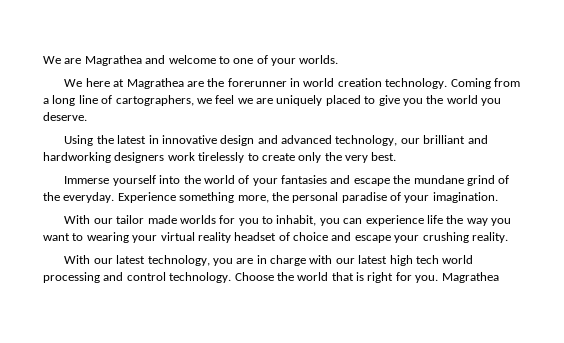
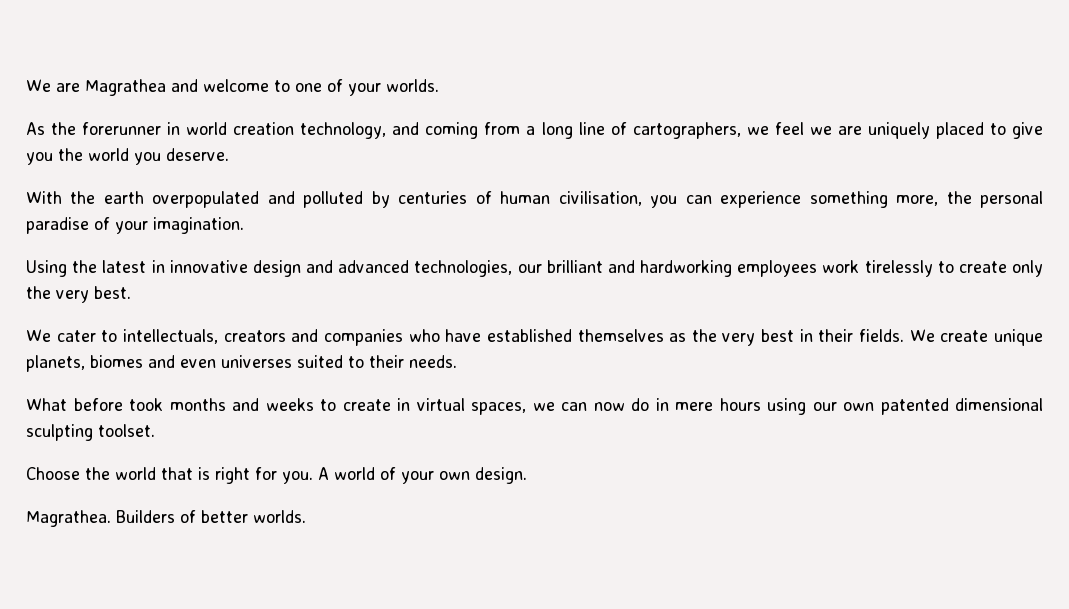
- We here at Magrathea are the forerunner in world creation technology. Coming from a long line of cartographers, we feel we are uniquely placed to give you the world you deserve.
+ As the forerunner in world creation technology, and coming from a long line of cartographers, we feel we are uniquely placed to give you the world you deserve.
+ With the earth overpopulated and polluted by centuries of human civilisation, you can experience something more, the personal paradise of your imagination.
- Using the latest in innovative design and advanced technology, our brilliant and hardworking designers work tirelessly to create only the very best.
+ Using the latest in innovative design and advanced technologies, our brilliant and hardworking employees work tirelessly to create only the very best.
- Immerse yourself into the world of your fantasies and escape the mundane grind of the everyday. Experience something more, the personal paradise of your imagination.
- With our tailor made worlds for you to inhabit, you can experience life the way you want to wearing your virtual reality headset of choice and escape your crushing reality.
- With our latest technology, you are in charge with our latest high tech world processing and control technology. Choose the world that is right for you. Magrathea
+ We cater to intellectuals, creators and companies who have established themselves as the very best in their fields. We create unique planets, biomes and even universes suited to their needs.
+ What before took months and weeks to create in virtual spaces, we can now do in mere hours using our own patented dimensional sculpting toolset.
+ Choose the world that is right for you. A world of your own design.
+ Magrathea. Builders of better worlds.

